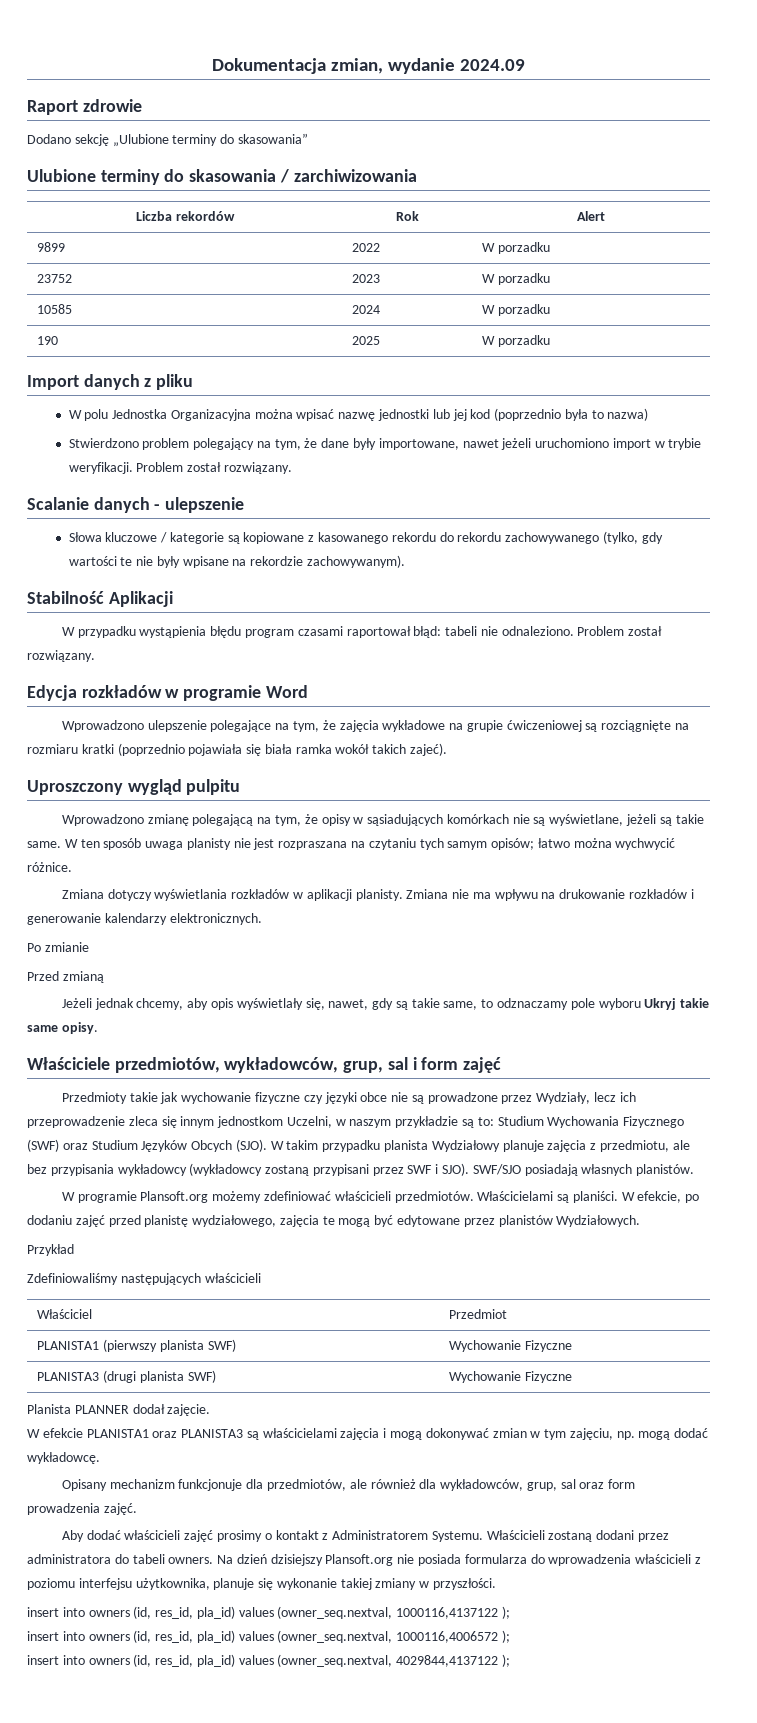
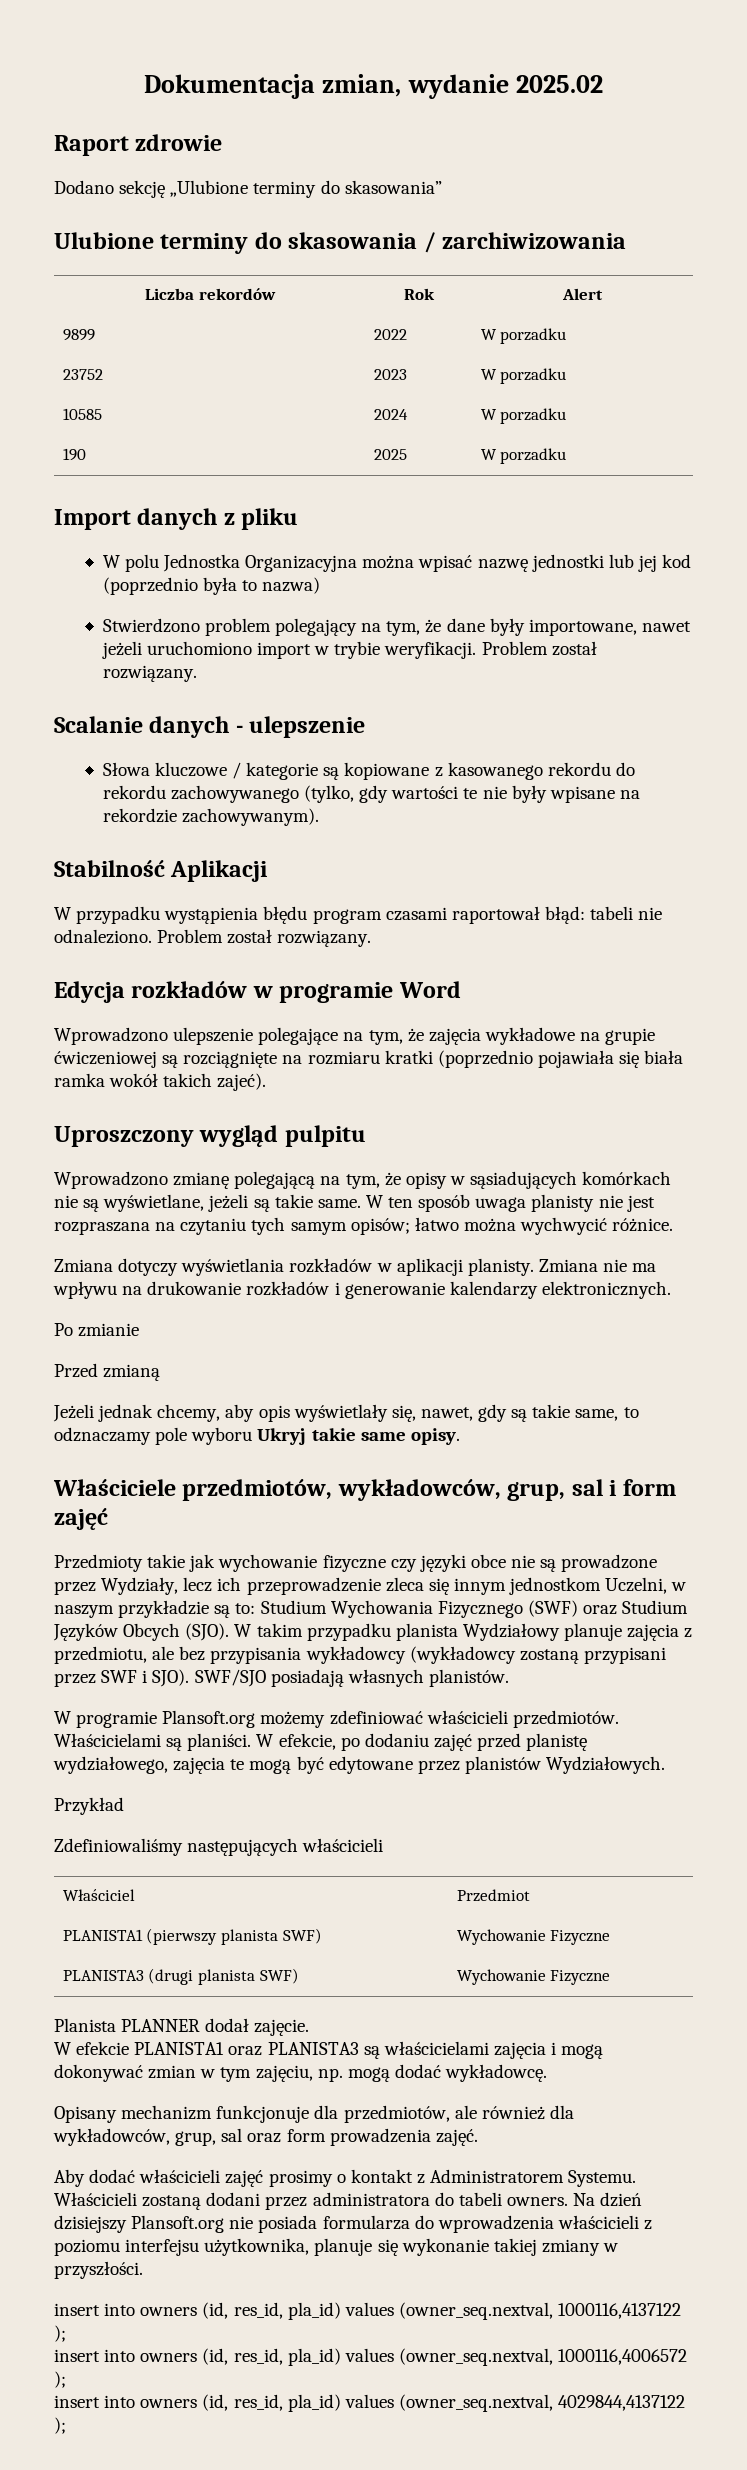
- Dokumentacja zmian, wydanie 2024.09
+ Dokumentacja zmian, wydanie 2025.02

